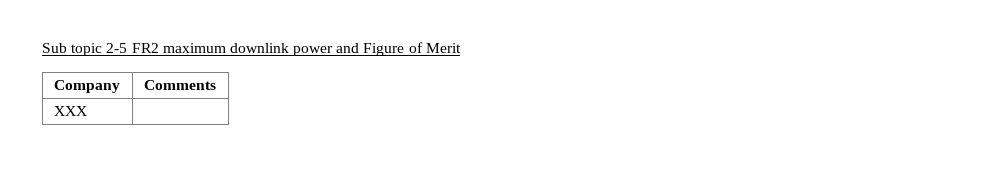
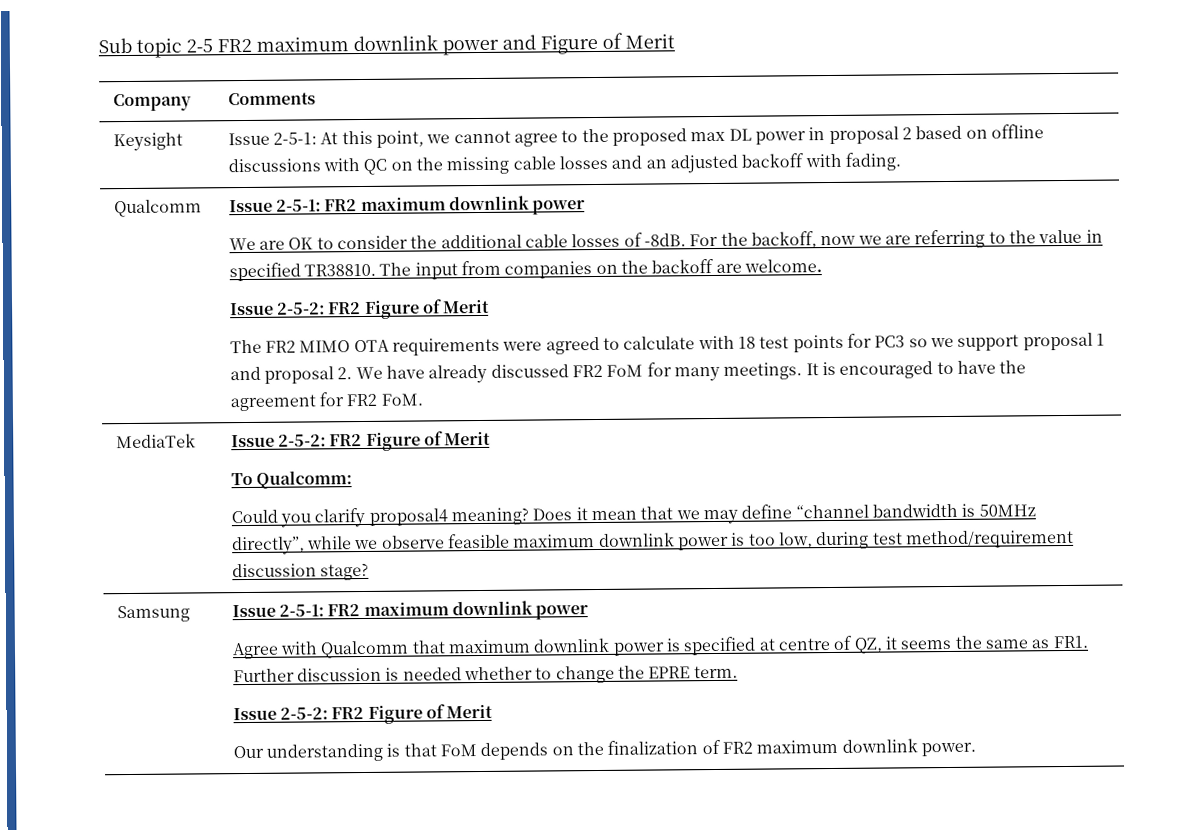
- XXX |
+ Keysight | Issue 2-5-1: At this point, we cannot agree to the proposed max DL power in proposal 2 based on offline discussions with QC on the missing cable losses and an adjusted backoff with fading.
+ Qualcomm | Issue 2-5-1: FR2 maximum downlink power
+ We are OK to consider the additional cable losses of -8dB. For the backoff, now we are referring to the value in specified TR38810. The input from companies on the backoff are welcome.
+ Issue 2-5-2: FR2 Figure of Merit
+ The FR2 MIMO OTA requirements were agreed to calculate with 18 test points for PC3 so we support proposal 1 and proposal 2. We have already discussed FR2 FoM for many meetings. It is encouraged to have the agreement for FR2 FoM.
+ MediaTek | Issue 2-5-2: FR2 Figure of Merit
+ To Qualcomm:
+ Could you clarify proposal4 meaning? Does it mean that we may define “channel bandwidth is 50MHz directly”, while we observe feasible maximum downlink power is too low, during test method/requirement discussion stage?
+ Samsung | Issue 2-5-1: FR2 maximum downlink power
+ Agree with Qualcomm that maximum downlink power is specified at centre of QZ, it seems the same as FR1. Further discussion is needed whether to change the EPRE term.
+ Issue 2-5-2: FR2 Figure of Merit
+ Our understanding is that FoM depends on the finalization of FR2 maximum downlink power.

